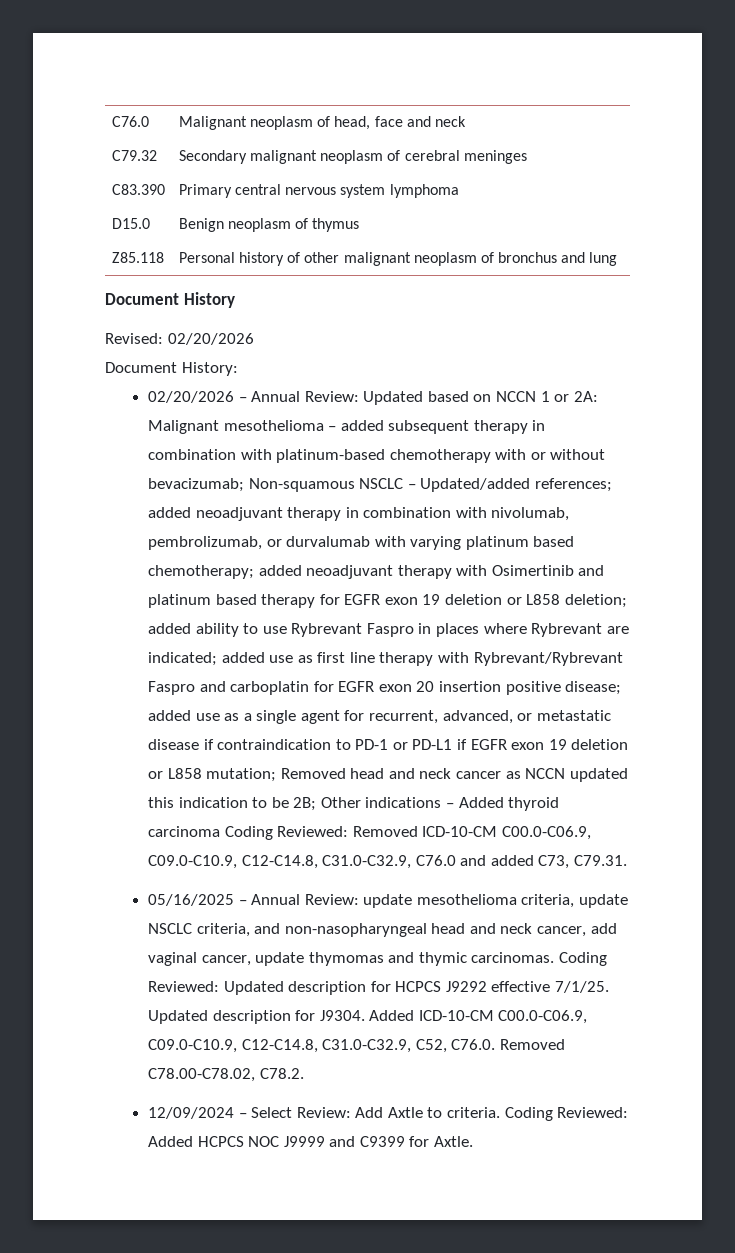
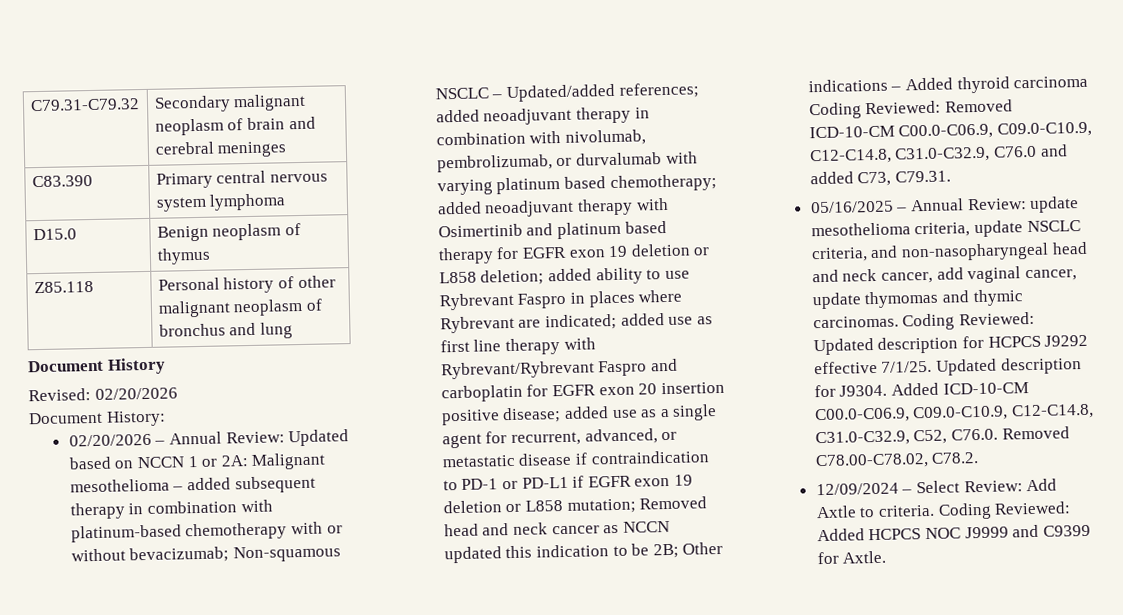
- C76.0 | Malignant neoplasm of head, face and neck
- C79.32 | Secondary malignant neoplasm of cerebral meninges
+ C79.31-C79.32 | Secondary malignant neoplasm of brain and cerebral meninges

